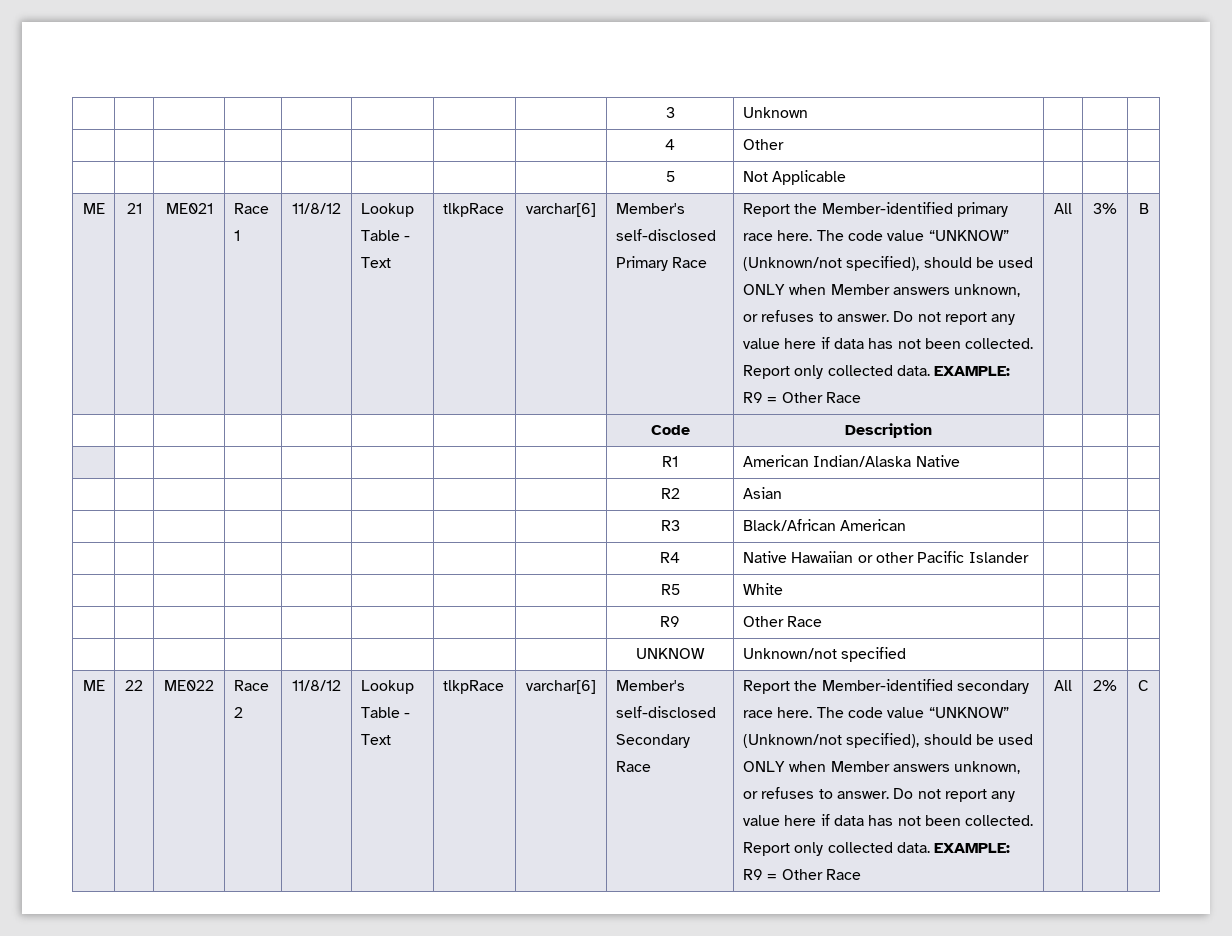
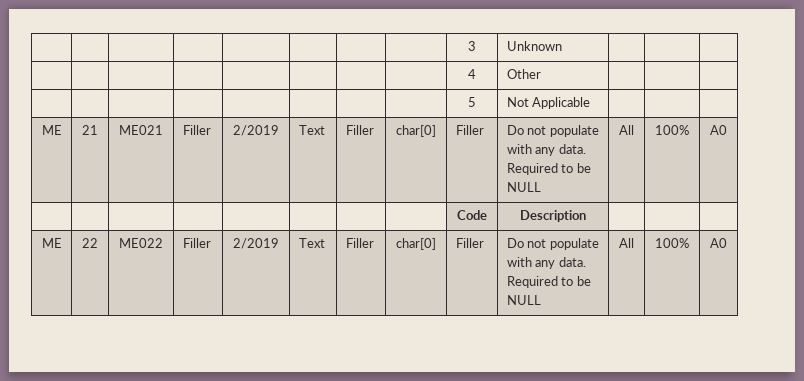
- ME021 | Race 1 | 11/8/12 | Lookup Table - Text | tlkpRace | varchar[6] | Member's self-disclosed Primary Race | Report the Member-identified primary race here. The code value “UNKNOW” (Unknown/not specified), should be used ONLY when Member answers unknown, or refuses to answer. Do not report any value here if data has not been collected. Report only collected data. EXAMPLE: R9 = Other Race | All | 3% | B
+ ME021 | Filler | 2/2019 | Text | Filler | char[0] | Filler | Do not populate with any data. Required to be NULL | All | 100% | A0
- | | | | | | | | R1 | American Indian/Alaska Native | | |
- | | | | | | | | R2 | Asian | | |
- | | | | | | | | R3 | Black/African American | | |
- | | | | | | | | R4 | Native Hawaiian or other Pacific Islander | | |
- | | | | | | | | R5 | White | | |
- | | | | | | | | R9 | Other Race | | |
- | | | | | | | | UNKNOW | Unknown/not specified | | |
- ME | 22 | ME022 | Race 2 | 11/8/12 | Lookup Table - Text | tlkpRace | varchar[6] | Member's self-disclosed Secondary Race | Report the Member-identified secondary race here. The code value “UNKNOW” (Unknown/not specified), should be used ONLY when Member answers unknown, or refuses to answer. Do not report any value here if data has not been collected. Report only collected data. EXAMPLE: R9 = Other Race | All | 2% | C
+ ME | 22 | ME022 | Filler | 2/2019 | Text | Filler | char[0] | Filler | Do not populate with any data. Required to be NULL | All | 100% | A0

